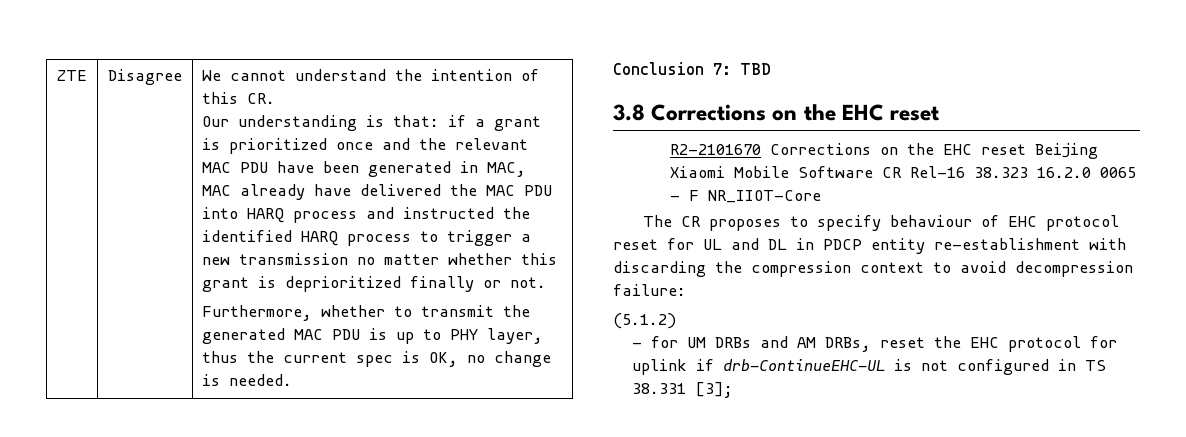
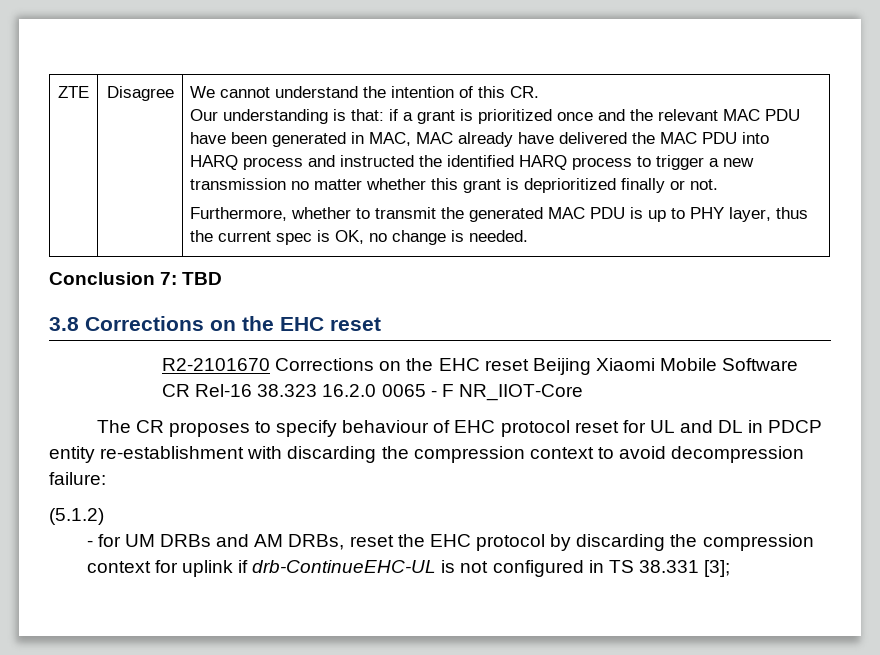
- - for UM DRBs and AM DRBs, reset the EHC protocol for uplink if drb-ContinueEHC-UL is not configured in TS 38.331 [3];
+ - for UM DRBs and AM DRBs, reset the EHC protocol by discarding the compression context for uplink if drb-ContinueEHC-UL is not configured in TS 38.331 [3];

